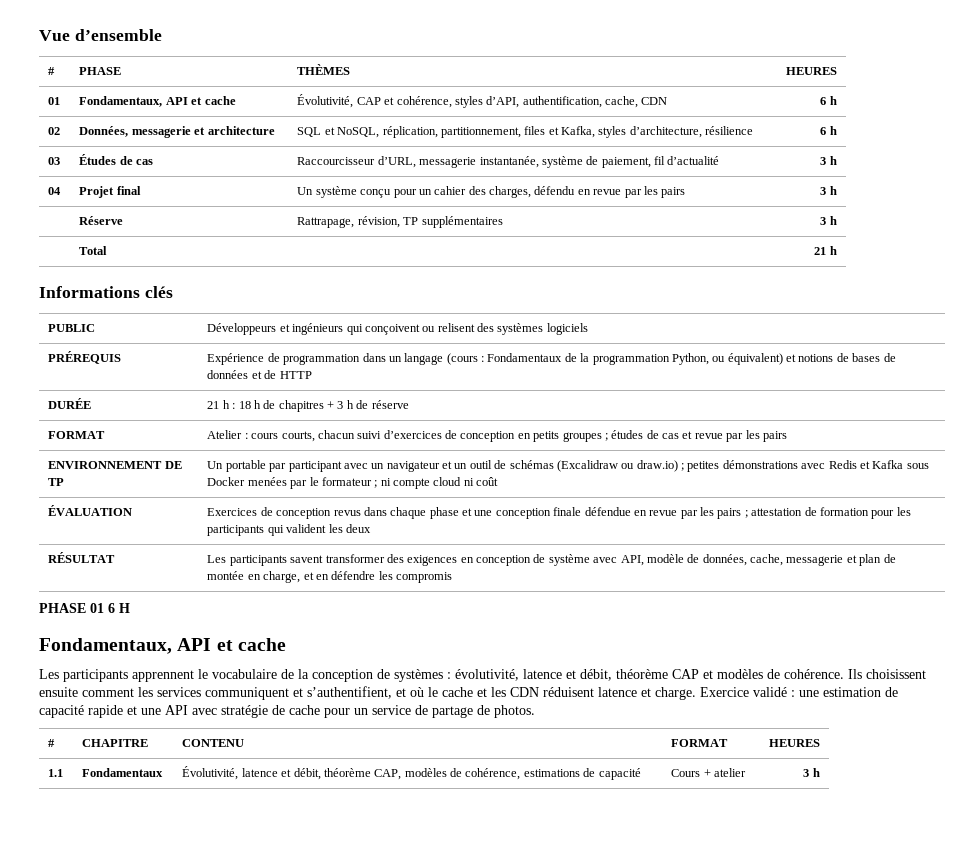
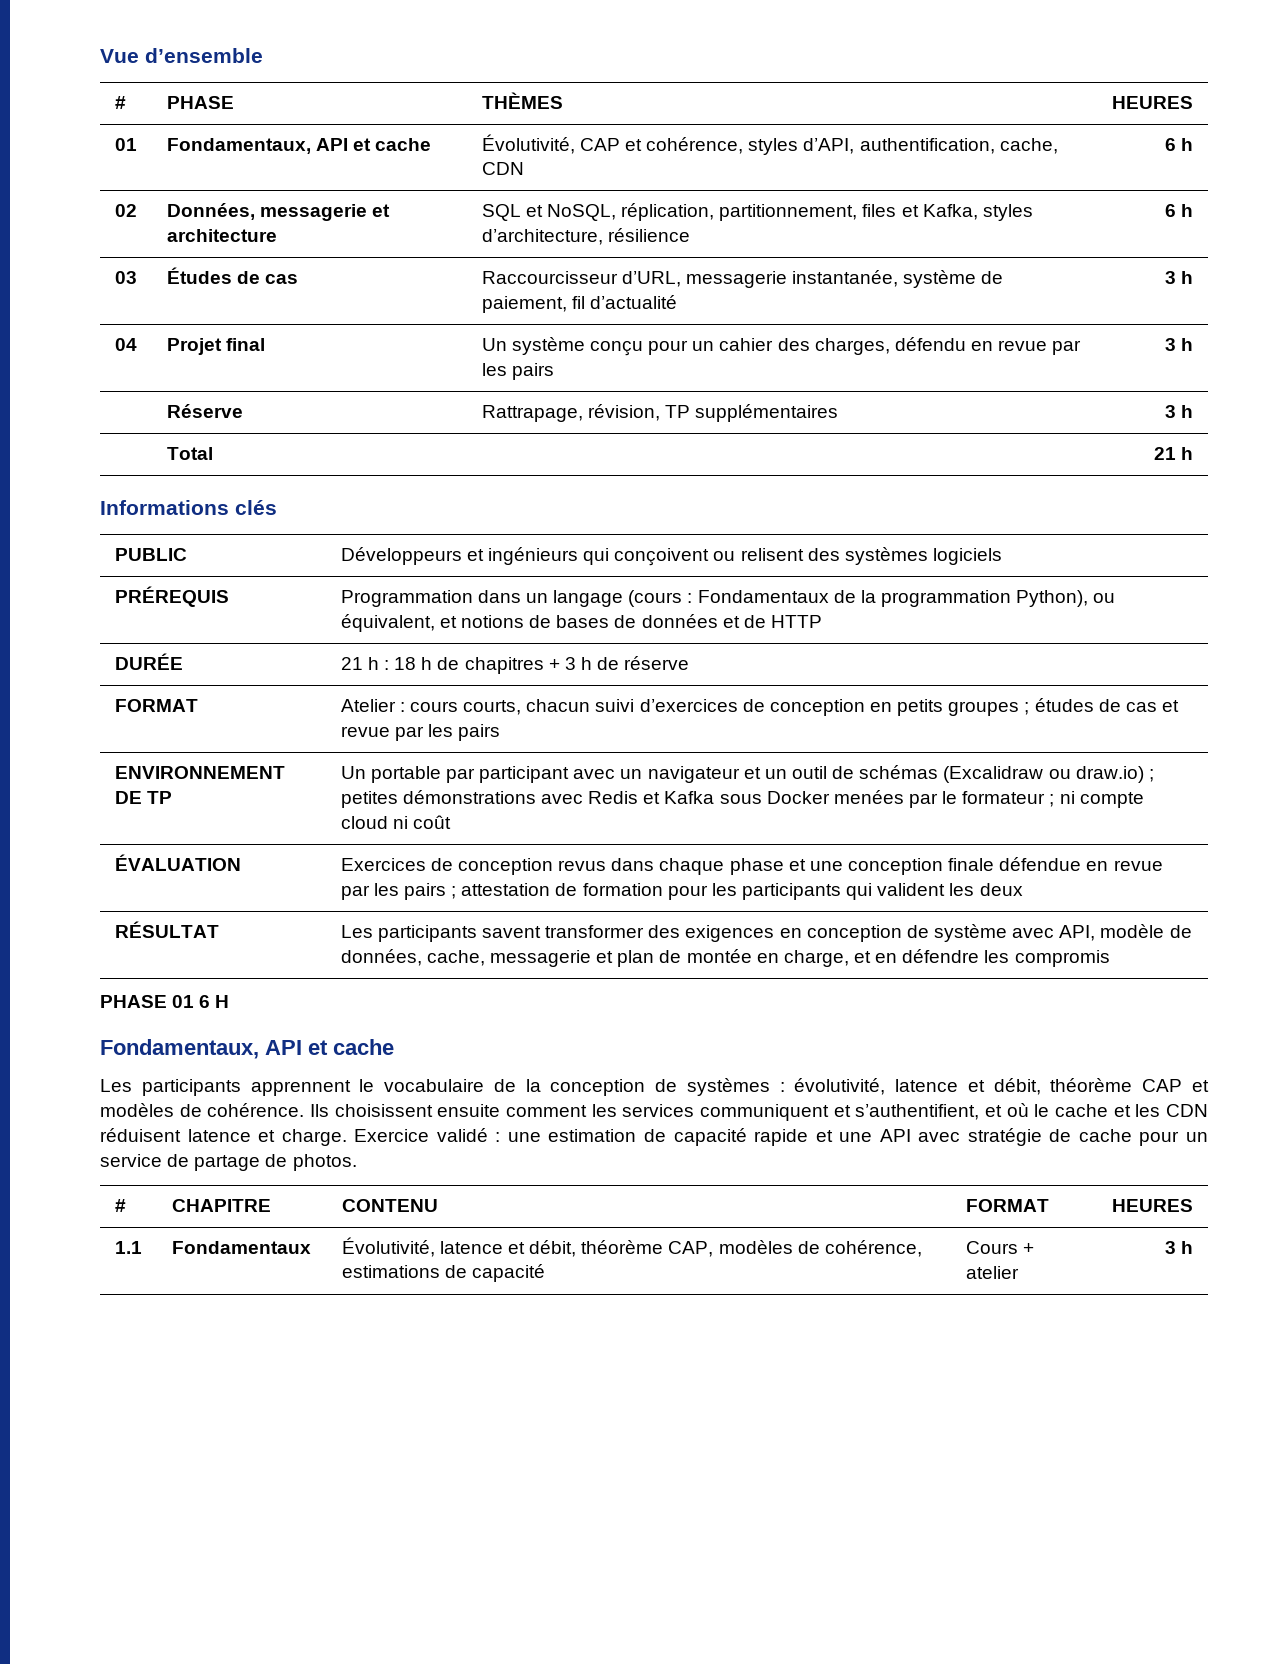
- PRÉREQUIS | Expérience de programmation dans un langage (cours : Fondamentaux de la programmation Python, ou équivalent) et notions de bases de données et de HTTP
+ PRÉREQUIS | Programmation dans un langage (cours : Fondamentaux de la programmation Python), ou équivalent, et notions de bases de données et de HTTP

